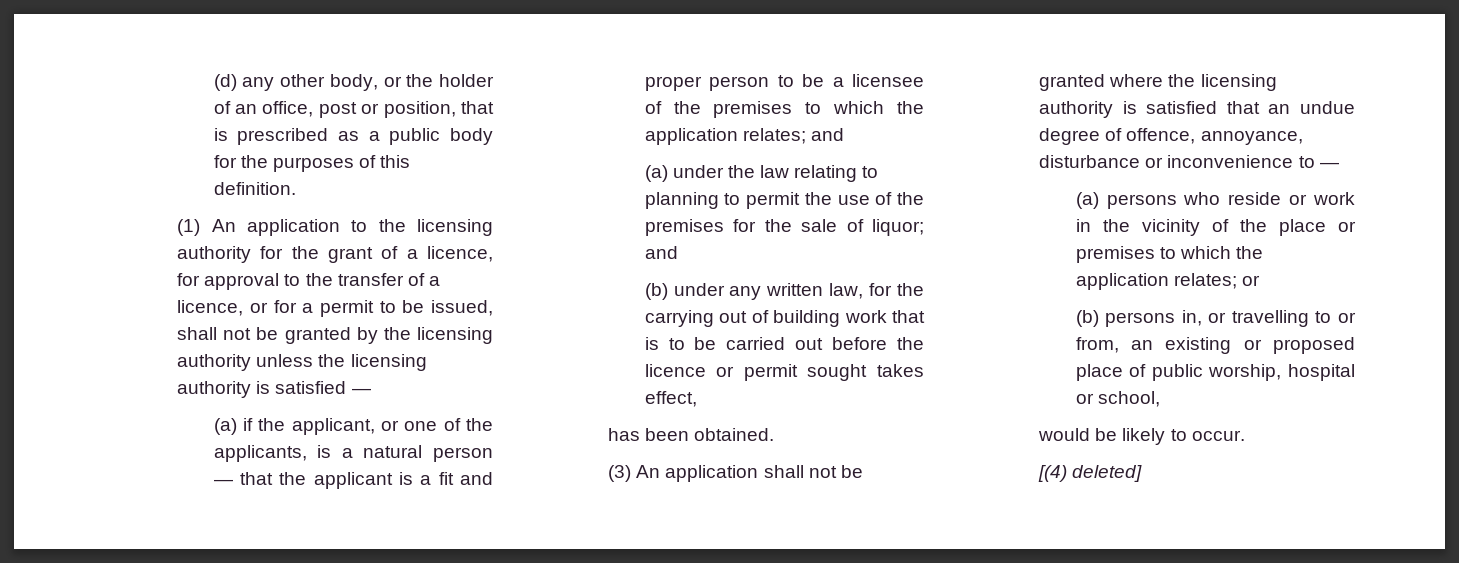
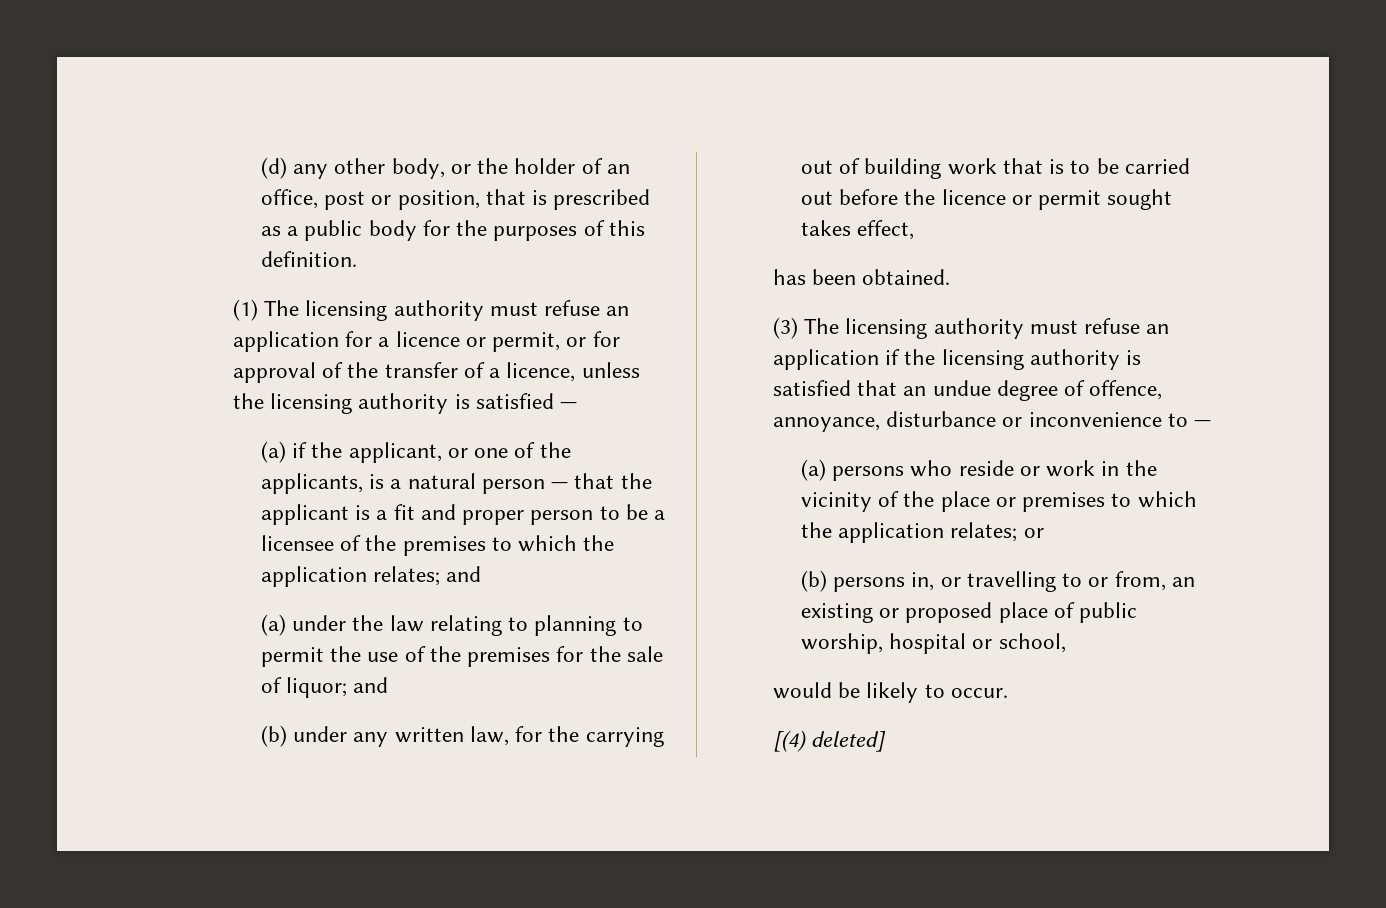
- (1) An application to the licensing authority for the grant of a licence, for approval to the transfer of a licence, or for a permit to be issued, shall not be granted by the licensing authority unless the licensing authority is satisfied —
+ (1) The licensing authority must refuse an application for a licence or permit, or for approval of the transfer of a licence, unless the licensing authority is satisfied —
- (3) An application shall not be granted where the licensing authority is satisfied that an undue degree of offence, annoyance, disturbance or inconvenience to —
+ (3) The licensing authority must refuse an application if the licensing authority is satisfied that an undue degree of offence, annoyance, disturbance or inconvenience to —

